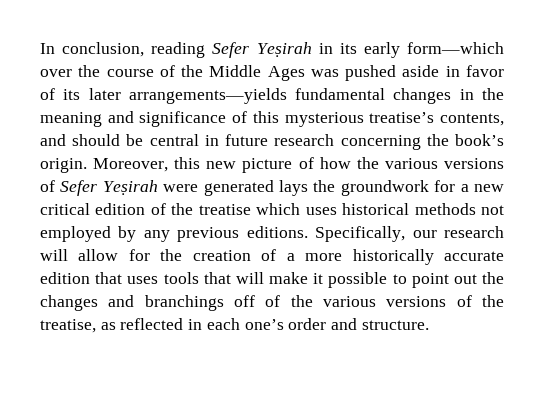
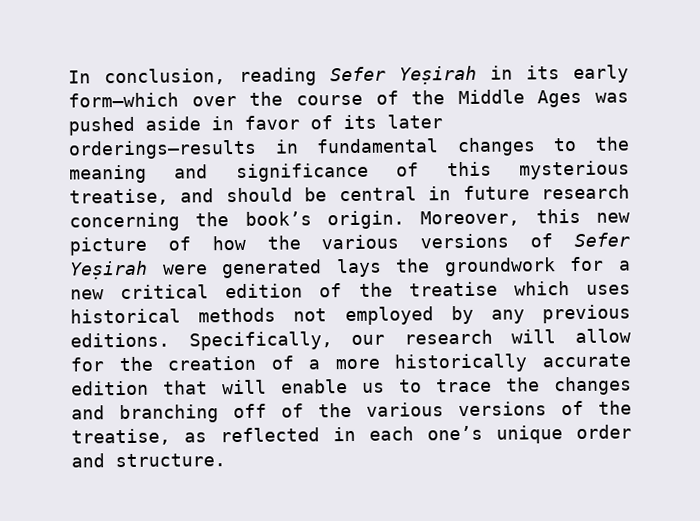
- In conclusion, reading Sefer Yeṣirah in its early form—which over the course of the Middle Ages was pushed aside in favor of its later arrangements—yields fundamental changes in the meaning and significance of this mysterious treatise’s contents, and should be central in future research concerning the book’s origin.
+ In conclusion, reading Sefer Yeṣirah in its early form—which over the course of the Middle Ages was pushed aside in favor of its later orderings—results in fundamental changes to the meaning and significance of this mysterious treatise, and should be central in future research concerning the book’s origin.
- Specifically, our research will allow for the creation of a more historically accurate edition that uses tools that will make it possible to point out the changes and branchings off of the various versions of the treatise, as reflected in each one’s order and structure.
+ Specifically, our research will allow for the creation of a more historically accurate edition that will enable us to trace the changes and branching off of the various versions of the treatise, as reflected in each one’s unique order and structure.

